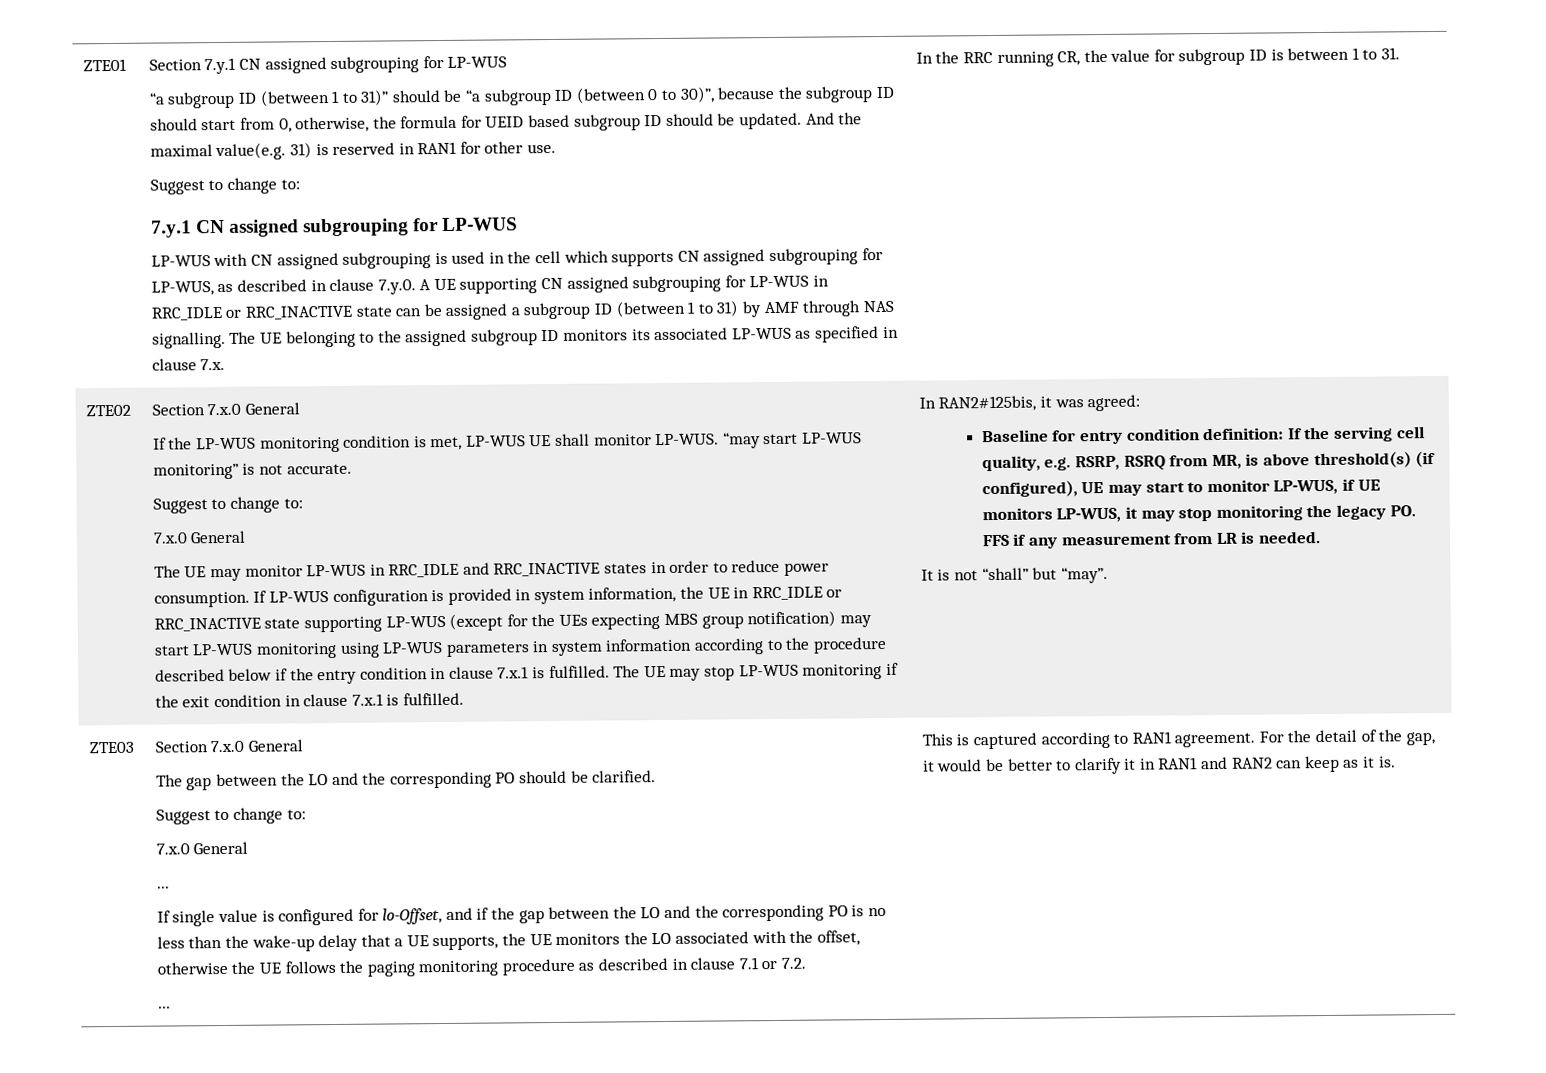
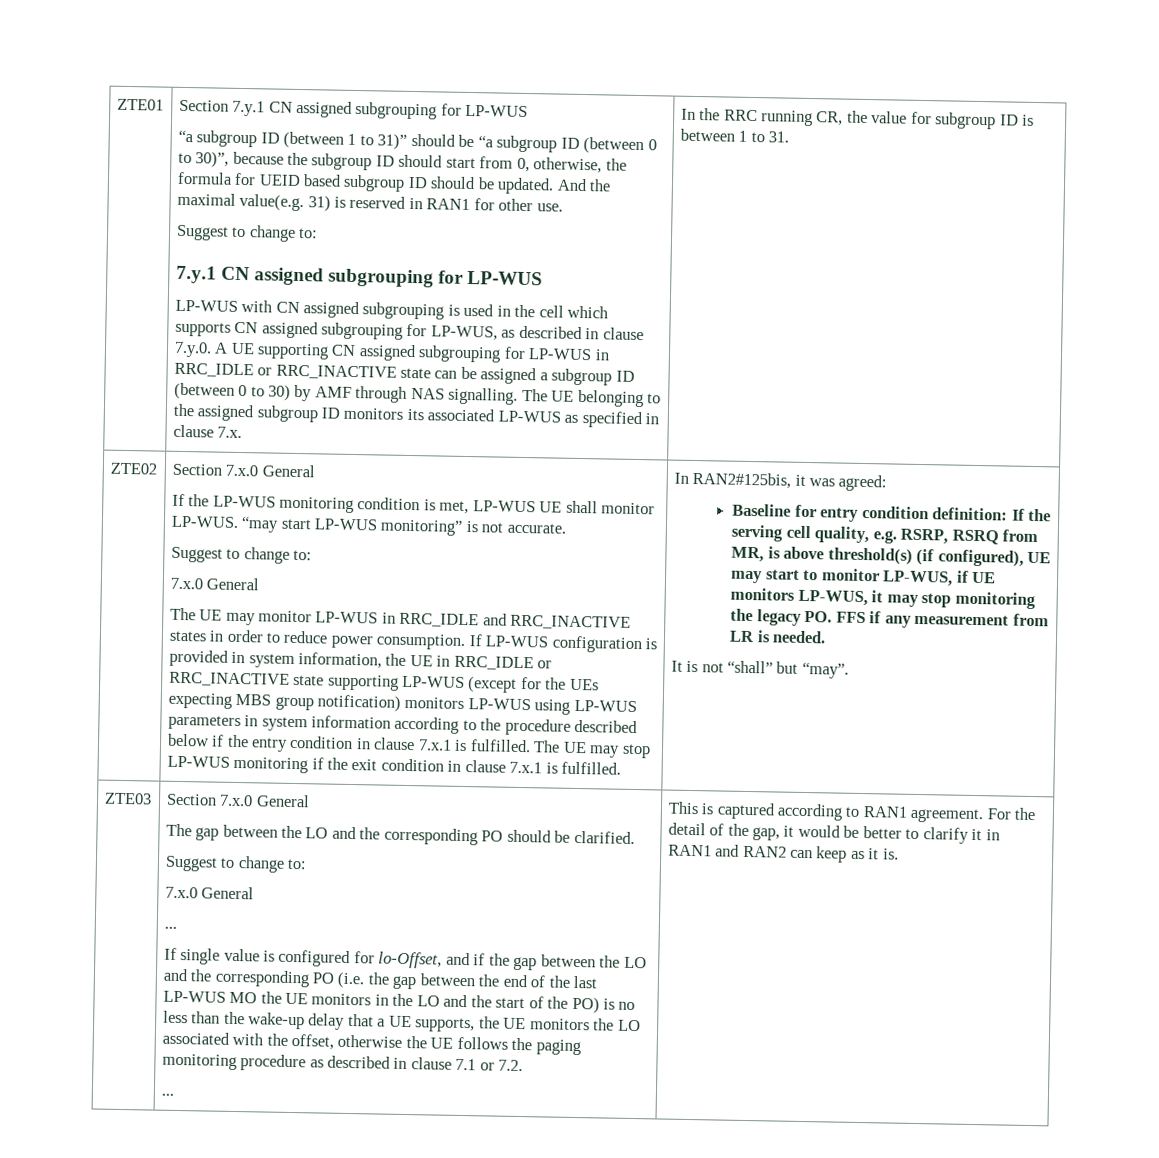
- LP-WUS with CN assigned subgrouping is used in the cell which supports CN assigned subgrouping for LP-WUS, as described in clause 7.y.0. A UE supporting CN assigned subgrouping for LP-WUS in RRC_IDLE or RRC_INACTIVE state can be assigned a subgroup ID (between 1 to 31) by AMF through NAS signalling.
+ LP-WUS with CN assigned subgrouping is used in the cell which supports CN assigned subgrouping for LP-WUS, as described in clause 7.y.0. A UE supporting CN assigned subgrouping for LP-WUS in RRC_IDLE or RRC_INACTIVE state can be assigned a subgroup ID (between 0 to 30) by AMF through NAS signalling.
- If LP-WUS configuration is provided in system information, the UE in RRC_IDLE or RRC_INACTIVE state supporting LP-WUS (except for the UEs expecting MBS group notification) may start LP-WUS monitoring using LP-WUS parameters in system information according to the procedure described below if the entry condition in clause 7.x.1 is fulfilled.
+ If LP-WUS configuration is provided in system information, the UE in RRC_IDLE or RRC_INACTIVE state supporting LP-WUS (except for the UEs expecting MBS group notification) monitors LP-WUS using LP-WUS parameters in system information according to the procedure described below if the entry condition in clause 7.x.1 is fulfilled.
- If single value is configured for lo-Offset, and if the gap between the LO and the corresponding PO is no less than the wake-up delay that a UE supports, the UE monitors the LO associated with the offset, otherwise the UE follows the paging monitoring procedure as described in clause 7.1 or 7.2.
+ If single value is configured for lo-Offset, and if the gap between the LO and the corresponding PO (i.e. the gap between the end of the last LP-WUS MO the UE monitors in the LO and the start of the PO) is no less than the wake-up delay that a UE supports, the UE monitors the LO associated with the offset, otherwise the UE follows the paging monitoring procedure as described in clause 7.1 or 7.2.

